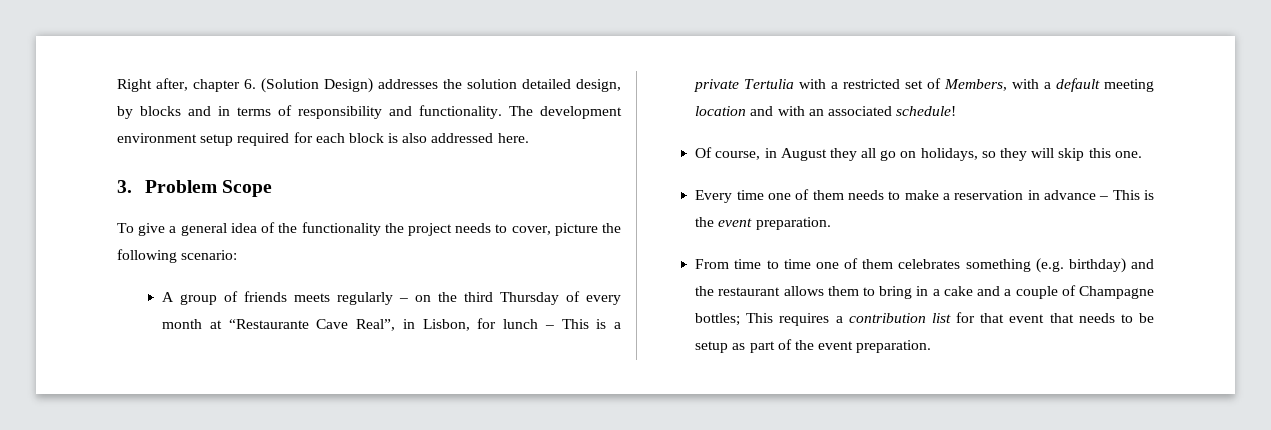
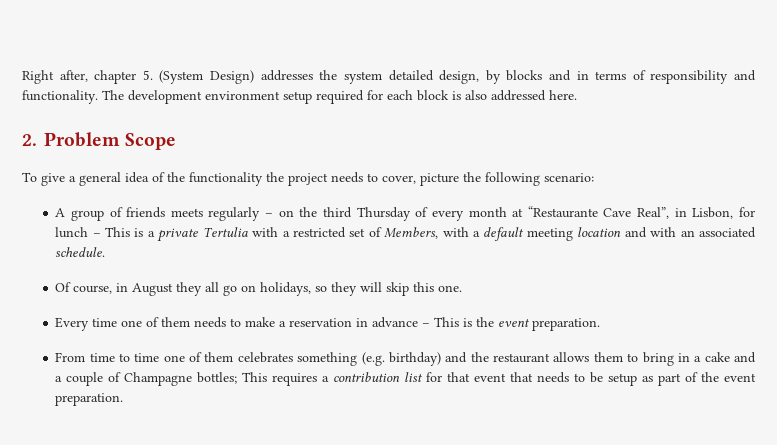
- Right after, chapter 6. (Solution Design) addresses the solution detailed design, by blocks and in terms of responsibility and functionality.
+ Right after, chapter 5. (System Design) addresses the system detailed design, by blocks and in terms of responsibility and functionality.
- 3. Problem Scope
+ 2. Problem Scope
- A group of friends meets regularly – on the third Thursday of every month at “Restaurante Cave Real”, in Lisbon, for lunch – This is a private Tertulia with a restricted set of Members, with a default meeting location and with an associated schedule!
+ A group of friends meets regularly – on the third Thursday of every month at “Restaurante Cave Real”, in Lisbon, for lunch – This is a private Tertulia with a restricted set of Members, with a default meeting location and with an associated schedule.

